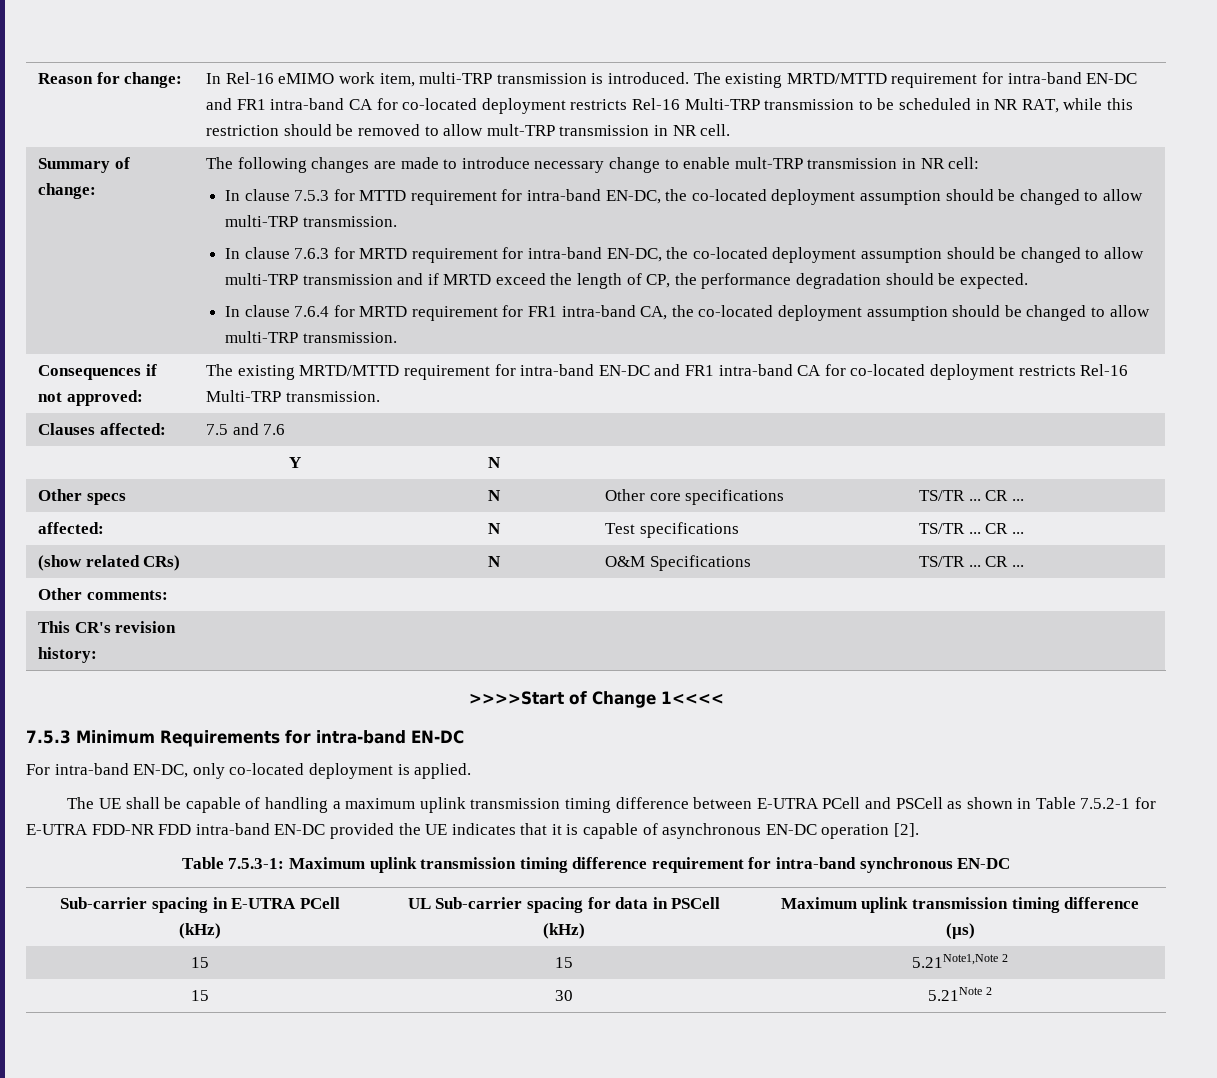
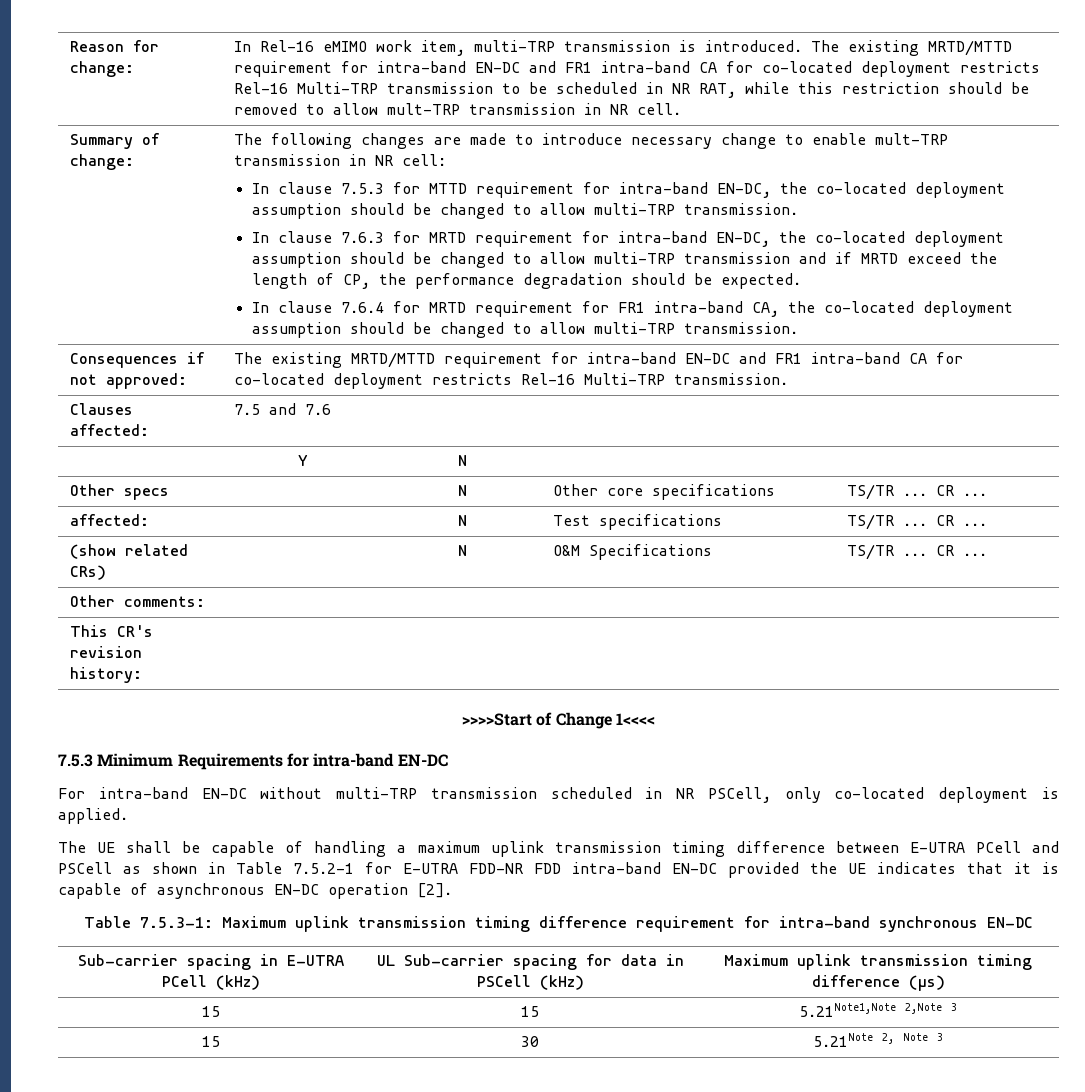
- For intra-band EN-DC, only co-located deployment is applied.
+ For intra-band EN-DC without multi-TRP transmission scheduled in NR PSCell, only co-located deployment is applied.
- 15 | 15 | 5.21Note1,Note 2
+ 15 | 15 | 5.21Note1,Note 2,Note 3
- 15 | 30 | 5.21Note 2
+ 15 | 30 | 5.21Note 2, Note 3

